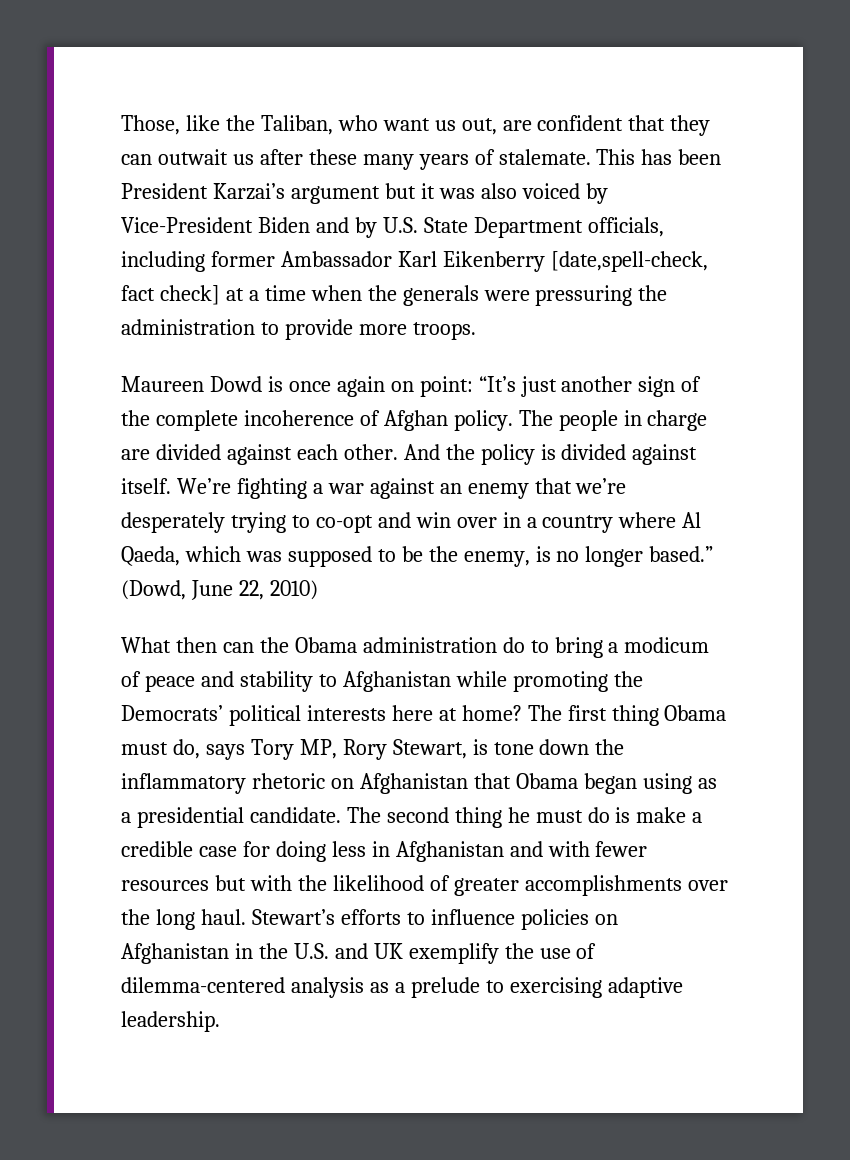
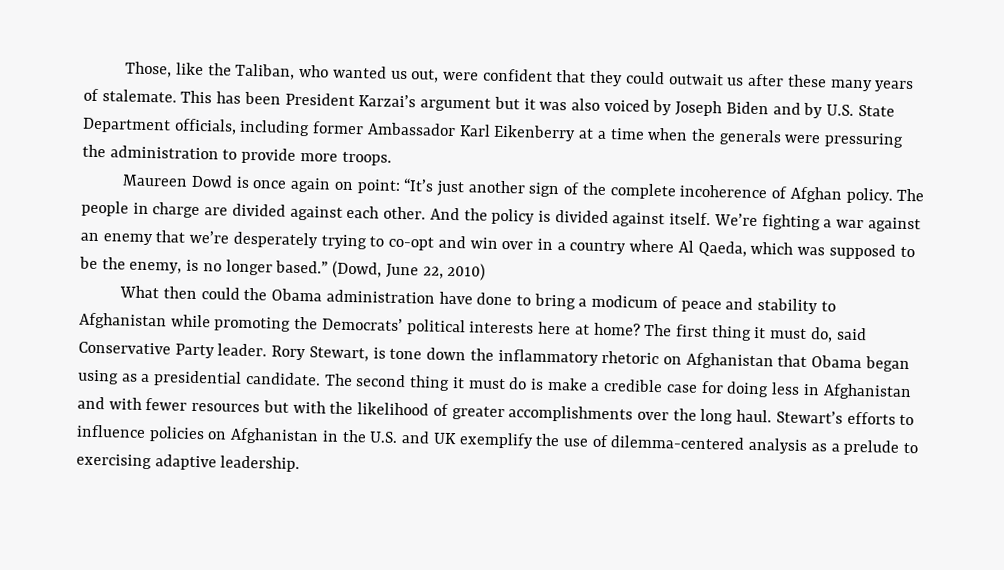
- Those, like the Taliban, who want us out, are confident that they can outwait us after these many years of stalemate.
+ Those, like the Taliban, who wanted us out, were confident that they could outwait us after these many years of stalemate.
- This has been President Karzai’s argument but it was also voiced by Vice-President Biden and by U.S. State Department officials, including former Ambassador Karl Eikenberry [date,spell-check, fact check] at a time when the generals were pressuring the administration to provide more troops.
+ This has been President Karzai’s argument but it was also voiced by Joseph Biden and by U.S. State Department officials, including former Ambassador Karl Eikenberry at a time when the generals were pressuring the administration to provide more troops.
- What then can the Obama administration do to bring a modicum of peace and stability to Afghanistan while promoting the Democrats’ political interests here at home?
+ What then could the Obama administration have done to bring a modicum of peace and stability to Afghanistan while promoting the Democrats’ political interests here at home?
- The first thing Obama must do, says Tory MP, Rory Stewart, is tone down the inflammatory rhetoric on Afghanistan that Obama began using as a presidential candidate.
+ The first thing it must do, said Conservative Party leader. Rory Stewart, is tone down the inflammatory rhetoric on Afghanistan that Obama began using as a presidential candidate.
- The second thing he must do is make a credible case for doing less in Afghanistan and with fewer resources but with the likelihood of greater accomplishments over the long haul.
+ The second thing it must do is make a credible case for doing less in Afghanistan and with fewer resources but with the likelihood of greater accomplishments over the long haul.

